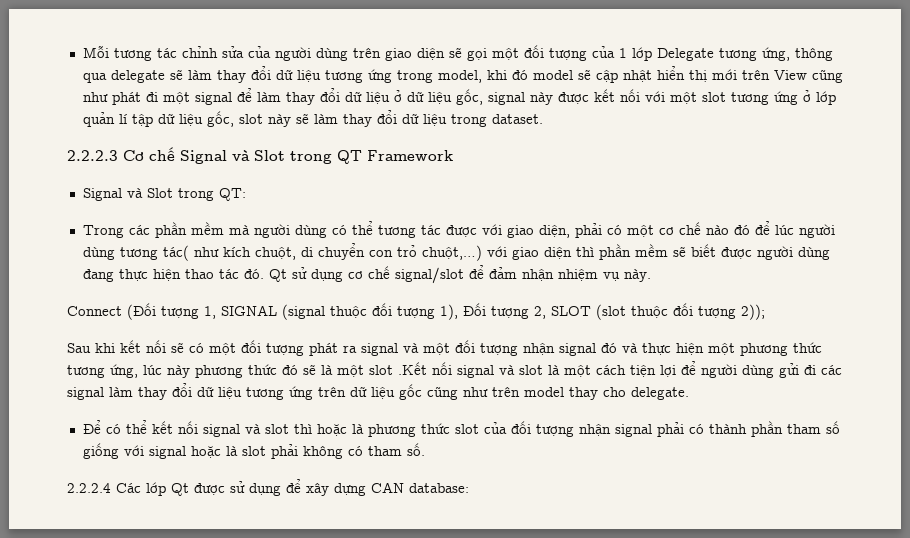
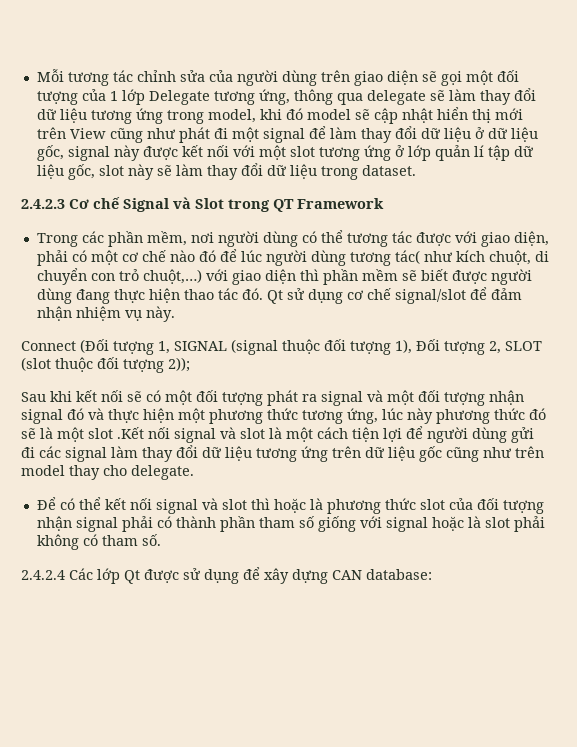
- 2.2.2.3 Cơ chế Signal và Slot trong QT Framework
+ 2.4.2.3 Cơ chế Signal và Slot trong QT Framework
- Signal và Slot trong QT:
- Trong các phần mềm mà người dùng có thể tương tác được với giao diện, phải có một cơ chế nào đó để lúc người dùng tương tác( như kích chuột, di chuyển con trỏ chuột,…) với giao diện thì phần mềm sẽ biết được người dùng đang thực hiện thao tác đó.
+ Trong các phần mềm, nơi người dùng có thể tương tác được với giao diện, phải có một cơ chế nào đó để lúc người dùng tương tác( như kích chuột, di chuyển con trỏ chuột,…) với giao diện thì phần mềm sẽ biết được người dùng đang thực hiện thao tác đó.
- 2.2.2.4 Các lớp Qt được sử dụng để xây dựng CAN database:
+ 2.4.2.4 Các lớp Qt được sử dụng để xây dựng CAN database:

